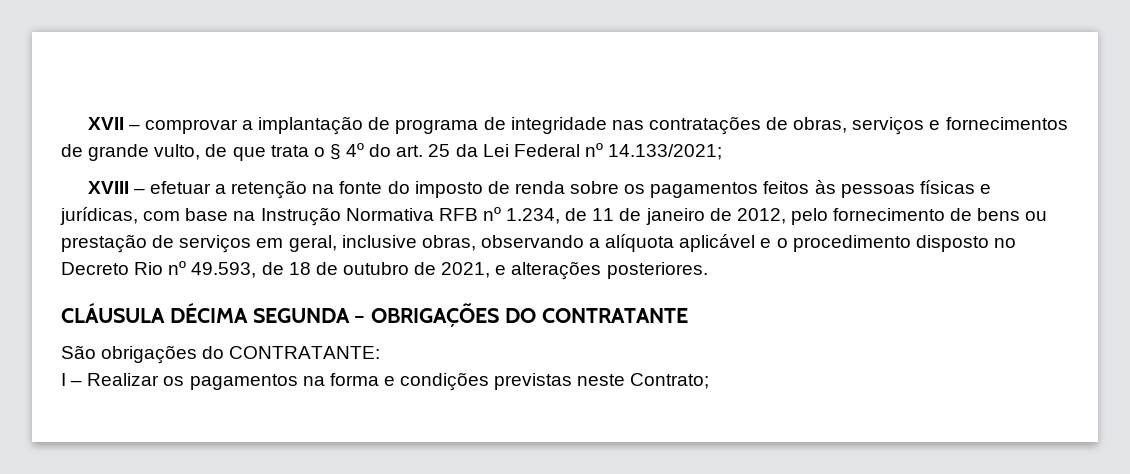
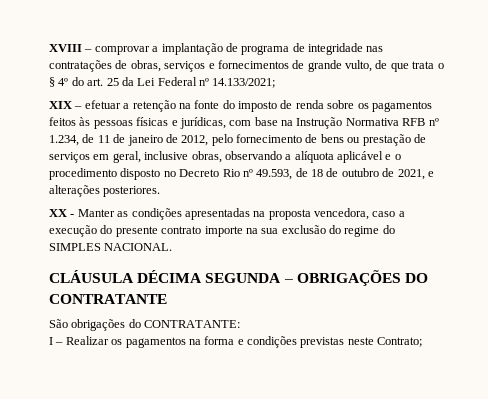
- XVII – comprovar a implantação de programa de integridade nas contratações de obras, serviços e fornecimentos de grande vulto, de que trata o § 4º do art. 25 da Lei Federal nº 14.133/2021;
+ XVIII – comprovar a implantação de programa de integridade nas contratações de obras, serviços e fornecimentos de grande vulto, de que trata o § 4º do art. 25 da Lei Federal nº 14.133/2021;
- XVIII – efetuar a retenção na fonte do imposto de renda sobre os pagamentos feitos às pessoas físicas e jurídicas, com base na Instrução Normativa RFB nº 1.234, de 11 de janeiro de 2012, pelo fornecimento de bens ou prestação de serviços em geral, inclusive obras, observando a alíquota aplicável e o procedimento disposto no Decreto Rio nº 49.593, de 18 de outubro de 2021, e alterações posteriores.
+ XIX – efetuar a retenção na fonte do imposto de renda sobre os pagamentos feitos às pessoas físicas e jurídicas, com base na Instrução Normativa RFB nº 1.234, de 11 de janeiro de 2012, pelo fornecimento de bens ou prestação de serviços em geral, inclusive obras, observando a alíquota aplicável e o procedimento disposto no Decreto Rio nº 49.593, de 18 de outubro de 2021, e alterações posteriores.
+ XX - Manter as condições apresentadas na proposta vencedora, caso a execução do presente contrato importe na sua exclusão do regime do SIMPLES NACIONAL.

